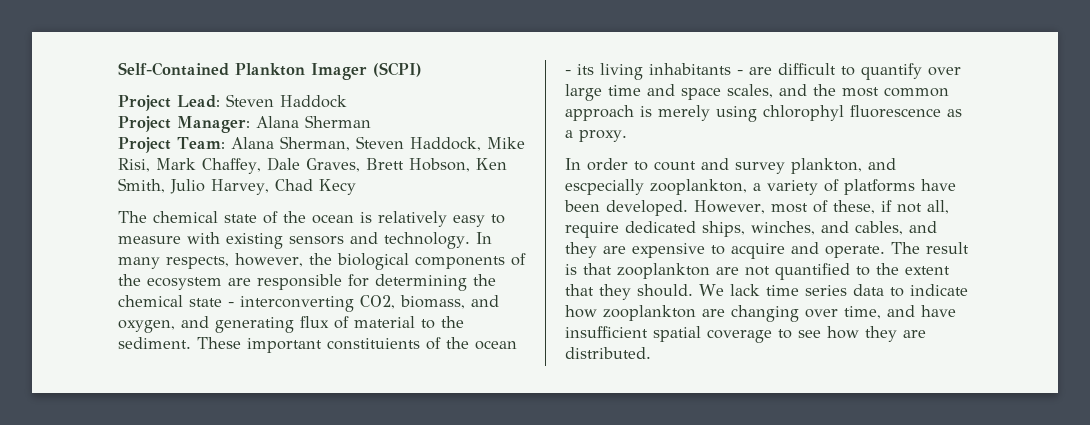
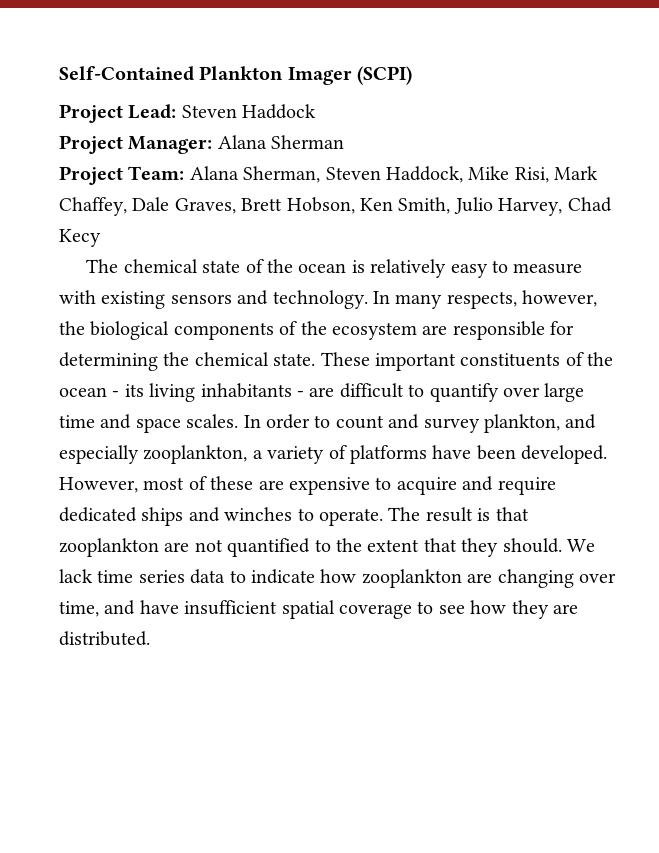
- In many respects, however, the biological components of the ecosystem are responsible for determining the chemical state - interconverting CO2, biomass, and oxygen, and generating flux of material to the sediment.
+ In many respects, however, the biological components of the ecosystem are responsible for determining the chemical state.
- These important constituients of the ocean - its living inhabitants - are difficult to quantify over large time and space scales, and the most common approach is merely using chlorophyl fluorescence as a proxy.
- In order to count and survey plankton, and escpecially zooplankton, a variety of platforms have been developed.
+ These important constituents of the ocean - its living inhabitants - are difficult to quantify over large time and space scales. In order to count and survey plankton, and especially zooplankton, a variety of platforms have been developed.
- However, most of these, if not all, require dedicated ships, winches, and cables, and they are expensive to acquire and operate.
+ However, most of these are expensive to acquire and require dedicated ships and winches to operate.

